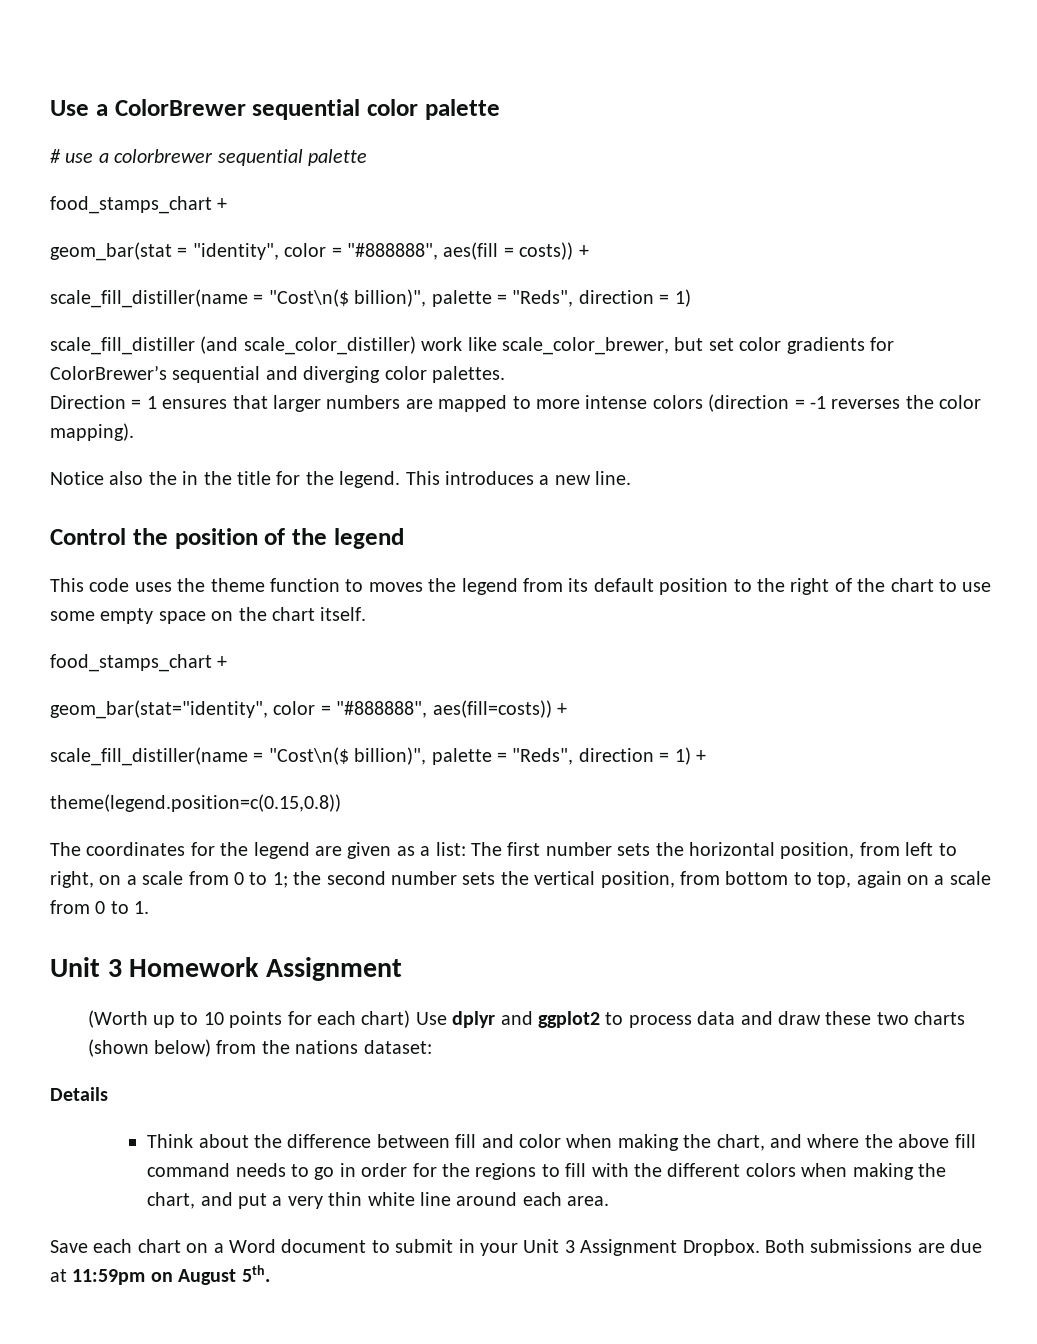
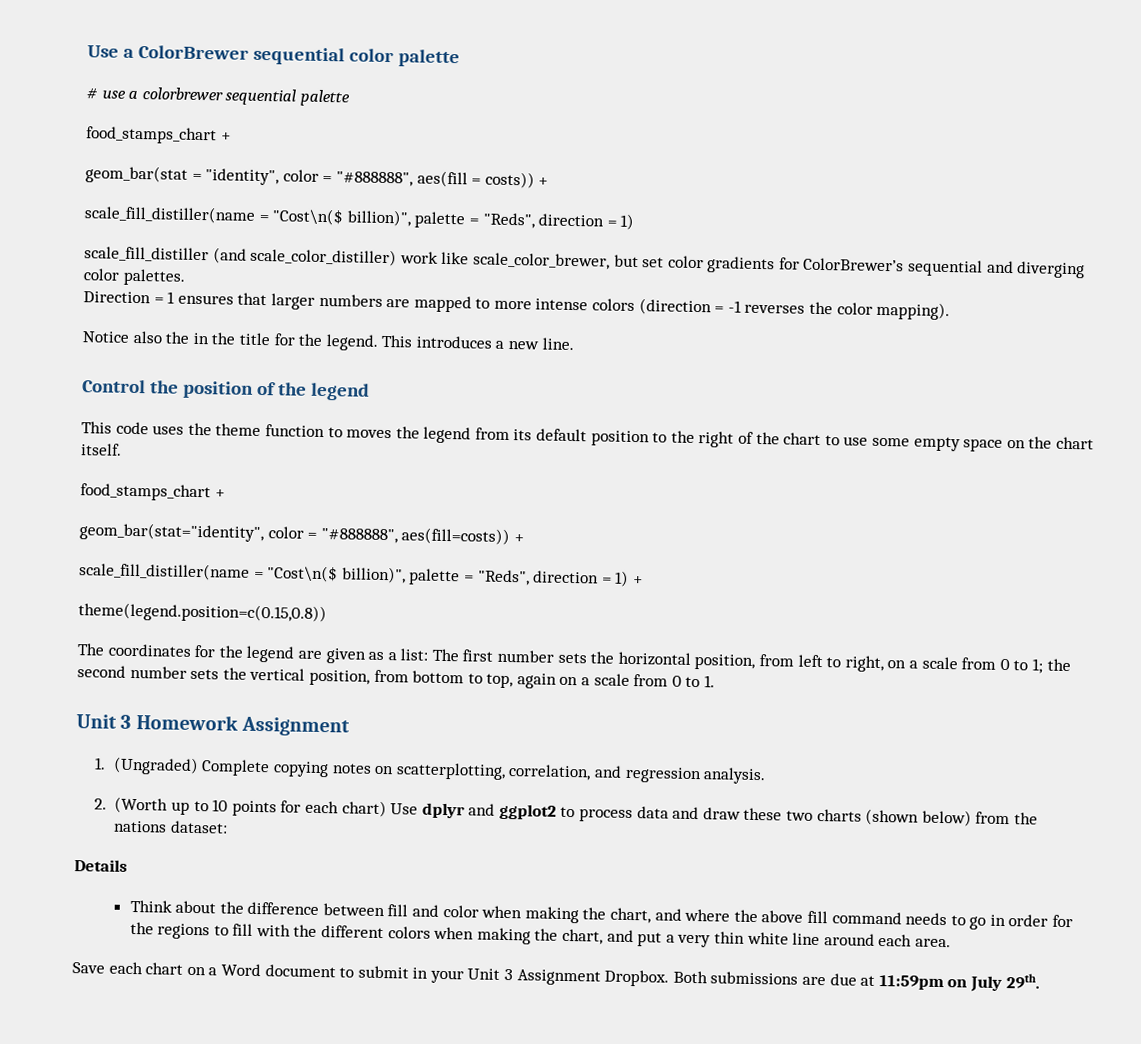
- (Worth up to 10 points for each chart) Use dplyr and ggplot2 to process data and draw these two charts (shown below) from the nations dataset:
+ 1. (Ungraded) Complete copying notes on scatterplotting, correlation, and regression analysis.
+ 2. (Worth up to 10 points for each chart) Use dplyr and ggplot2 to process data and draw these two charts (shown below) from the nations dataset:
- Both submissions are due at 11:59pm on August 5th.
+ Both submissions are due at 11:59pm on July 29th.

